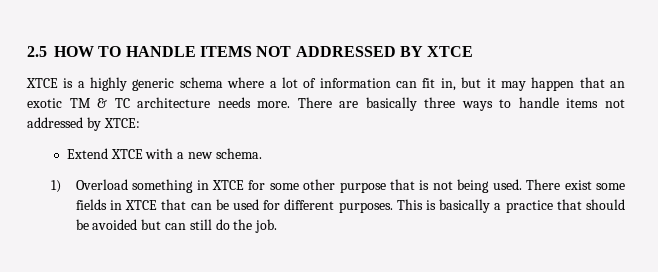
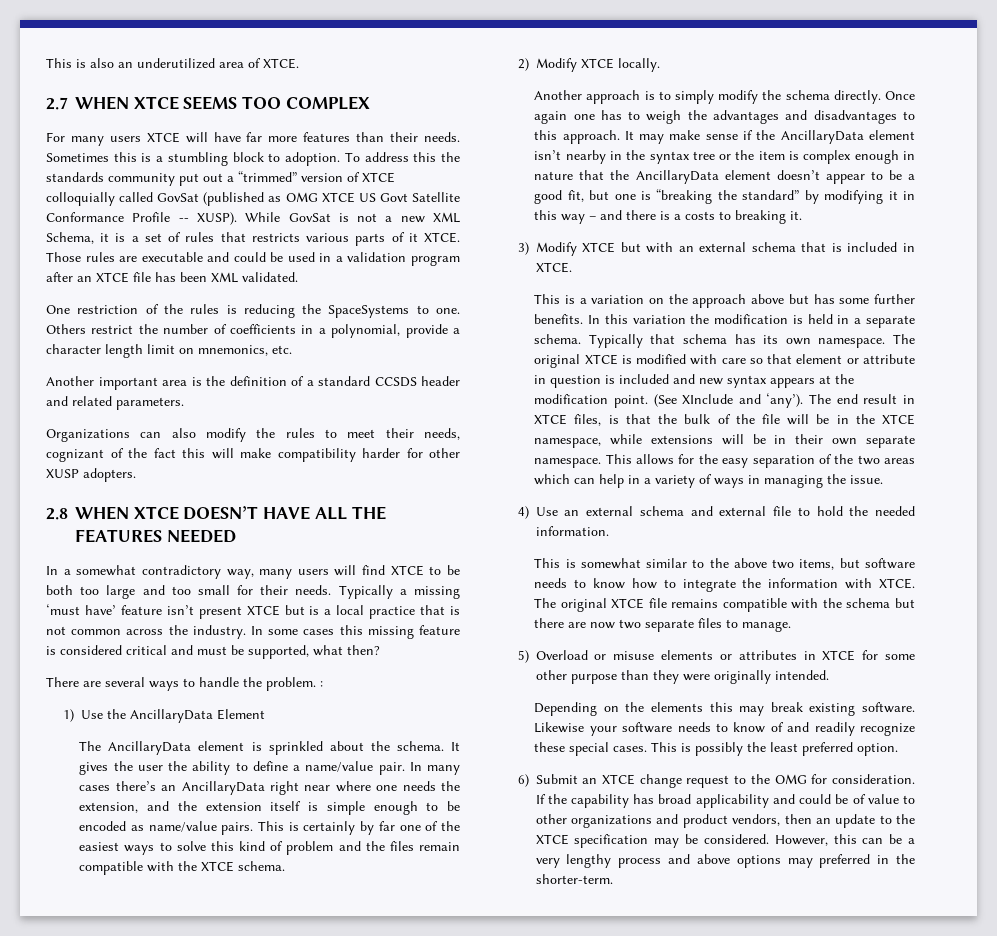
- 2.5 HOW TO HANDLE ITEMS NOT ADDRESSED BY XTCE
- XTCE is a highly generic schema where a lot of information can fit in, but it may happen that an exotic TM & TC architecture needs more. There are basically three ways to handle items not addressed by XTCE:
- Extend XTCE with a new schema.
- 1) Overload something in XTCE for some other purpose that is not being used. There exist some fields in XTCE that can be used for different purposes. This is basically a practice that should be avoided but can still do the job.
+ This is also an underutilized area of XTCE.
+ 2.7 WHEN XTCE SEEMS TOO COMPLEX
+ For many users XTCE will have far more features than their needs. Sometimes this is a stumbling block to adoption. To address this the standards community put out a “trimmed” version of XTCE colloquially called GovSat (published as OMG XTCE US Govt Satellite Conformance Profile -- XUSP). While GovSat is not a new XML Schema, it is a set of rules that restricts various parts of it XTCE. Those rules are executable and could be used in a validation program after an XTCE file has been XML validated.
+ One restriction of the rules is reducing the SpaceSystems to one. Others restrict the number of coefficients in a polynomial, provide a character length limit on mnemonics, etc.
+ Another important area is the definition of a standard CCSDS header and related parameters.
+ Organizations can also modify the rules to meet their needs, cognizant of the fact this will make compatibility harder for other XUSP adopters.
+ 2.8 WHEN XTCE DOESN’T HAVE ALL THE FEATURES NEEDED
+ In a somewhat contradictory way, many users will find XTCE to be both too large and too small for their needs. Typically a missing ‘must have’ feature isn’t present XTCE but is a local practice that is not common across the industry. In some cases this missing feature is considered critical and must be supported, what then?
+ There are several ways to handle the problem. :
+ 1) Use the AncillaryData Element
+ The AncillaryData element is sprinkled about the schema. It gives the user the ability to define a name/value pair. In many cases there’s an AncillaryData right near where one needs the extension, and the extension itself is simple enough to be encoded as name/value pairs. This is certainly by far one of the easiest ways to solve this kind of problem and the files remain compatible with the XTCE schema.
+ 2) Modify XTCE locally.
+ Another approach is to simply modify the schema directly. Once again one has to weigh the advantages and disadvantages to this approach. It may make sense if the AncillaryData element isn’t nearby in the syntax tree or the item is complex enough in nature that the AncillaryData element doesn’t appear to be a good fit, but one is “breaking the standard” by modifying it in this way – and there is a costs to breaking it.
+ 3) Modify XTCE but with an external schema that is included in XTCE.
+ This is a variation on the approach above but has some further benefits. In this variation the modification is held in a separate schema. Typically that schema has its own namespace. The original XTCE is modified with care so that element or attribute in question is included and new syntax appears at the modification point. (See XInclude and ‘any’). The end result in XTCE files, is that the bulk of the file will be in the XTCE namespace, while extensions will be in their own separate namespace. This allows for the easy separation of the two areas which can help in a variety of ways in managing the issue.
+ 4) Use an external schema and external file to hold the needed information.
+ This is somewhat similar to the above two items, but software needs to know how to integrate the information with XTCE. The original XTCE file remains compatible with the schema but there are now two separate files to manage.
+ 5) Overload or misuse elements or attributes in XTCE for some other purpose than they were originally intended.
+ Depending on the elements this may break existing software. Likewise your software needs to know of and readily recognize these special cases. This is possibly the least preferred option.
+ 6) Submit an XTCE change request to the OMG for consideration. If the capability has broad applicability and could be of value to other organizations and product vendors, then an update to the XTCE specification may be considered. However, this can be a very lengthy process and above options may preferred in the shorter-term.

